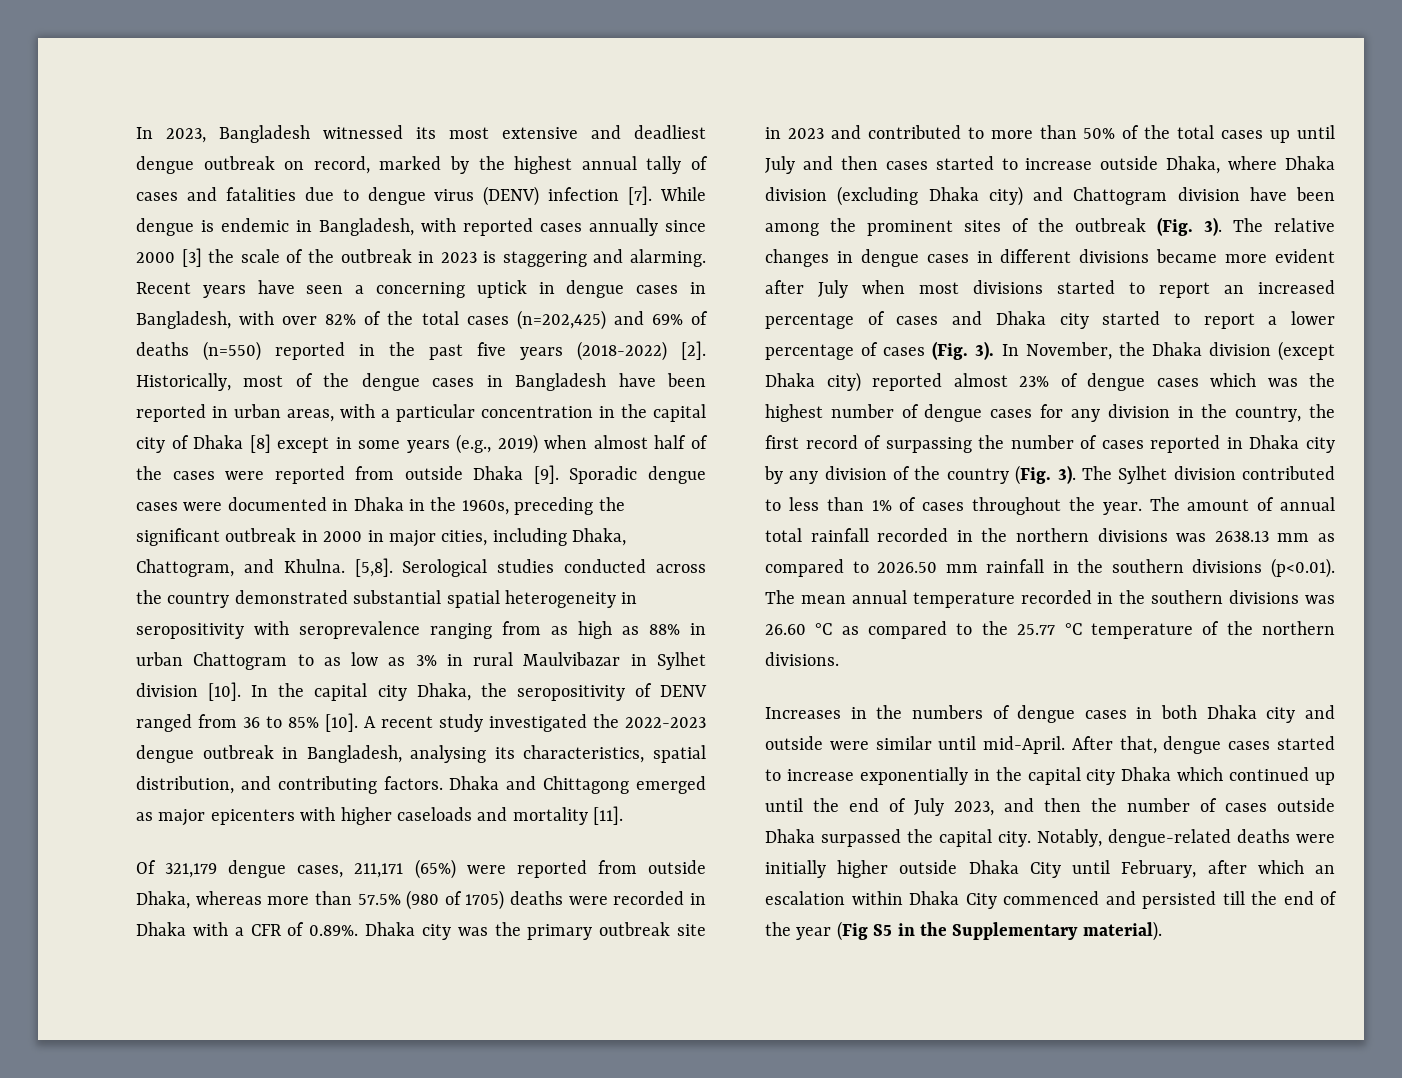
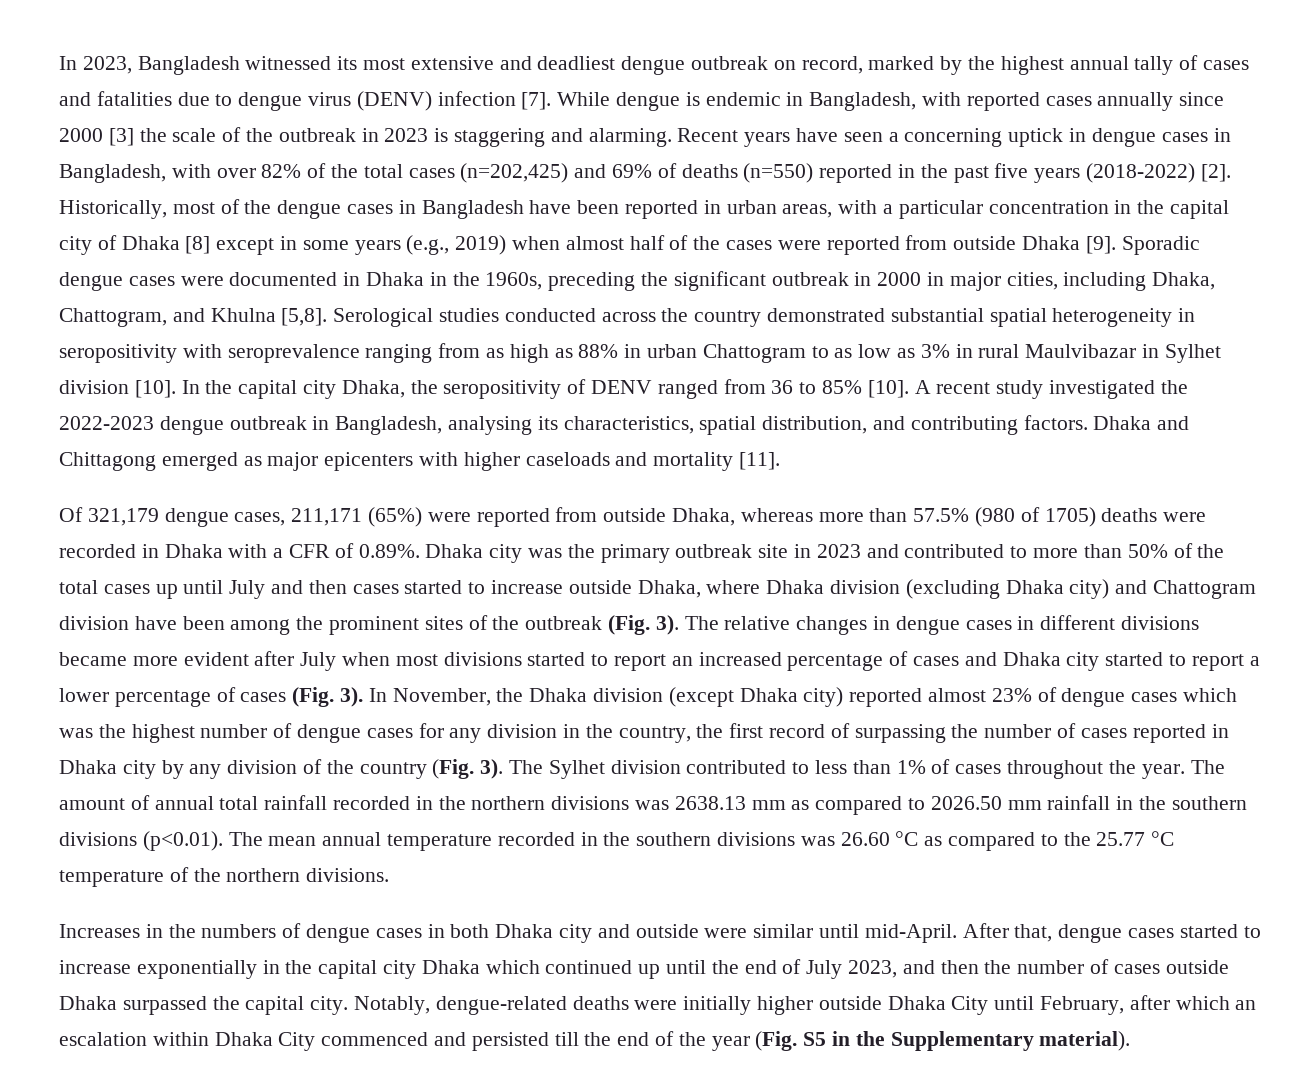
- Sporadic dengue cases were documented in Dhaka in the 1960s, preceding the significant outbreak in 2000 in major cities, including Dhaka, Chattogram, and Khulna. [5,8].
+ Sporadic dengue cases were documented in Dhaka in the 1960s, preceding the significant outbreak in 2000 in major cities, including Dhaka, Chattogram, and Khulna [5,8].
- Notably, dengue-related deaths were initially higher outside Dhaka City until February, after which an escalation within Dhaka City commenced and persisted till the end of the year (Fig S5 in the Supplementary material).
+ Notably, dengue-related deaths were initially higher outside Dhaka City until February, after which an escalation within Dhaka City commenced and persisted till the end of the year (Fig. S5 in the Supplementary material).

